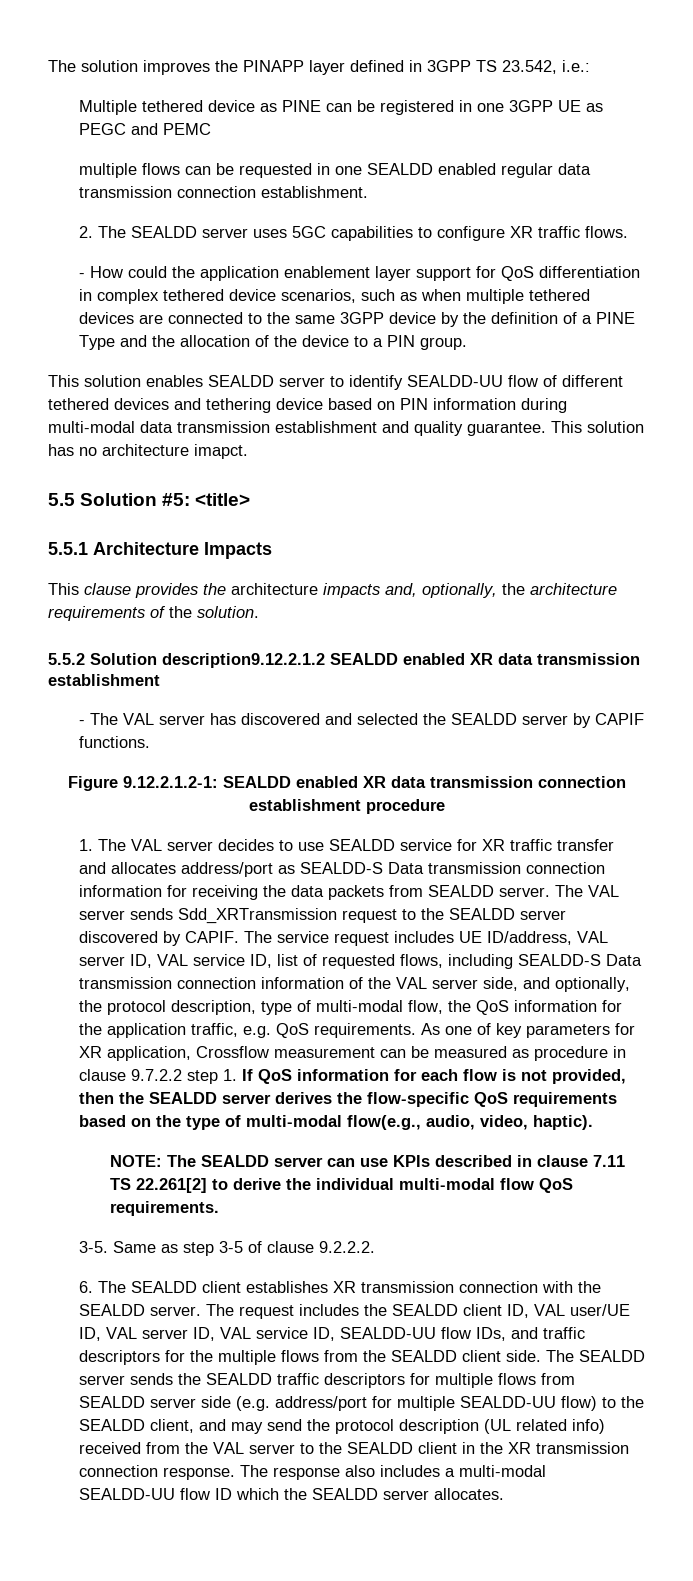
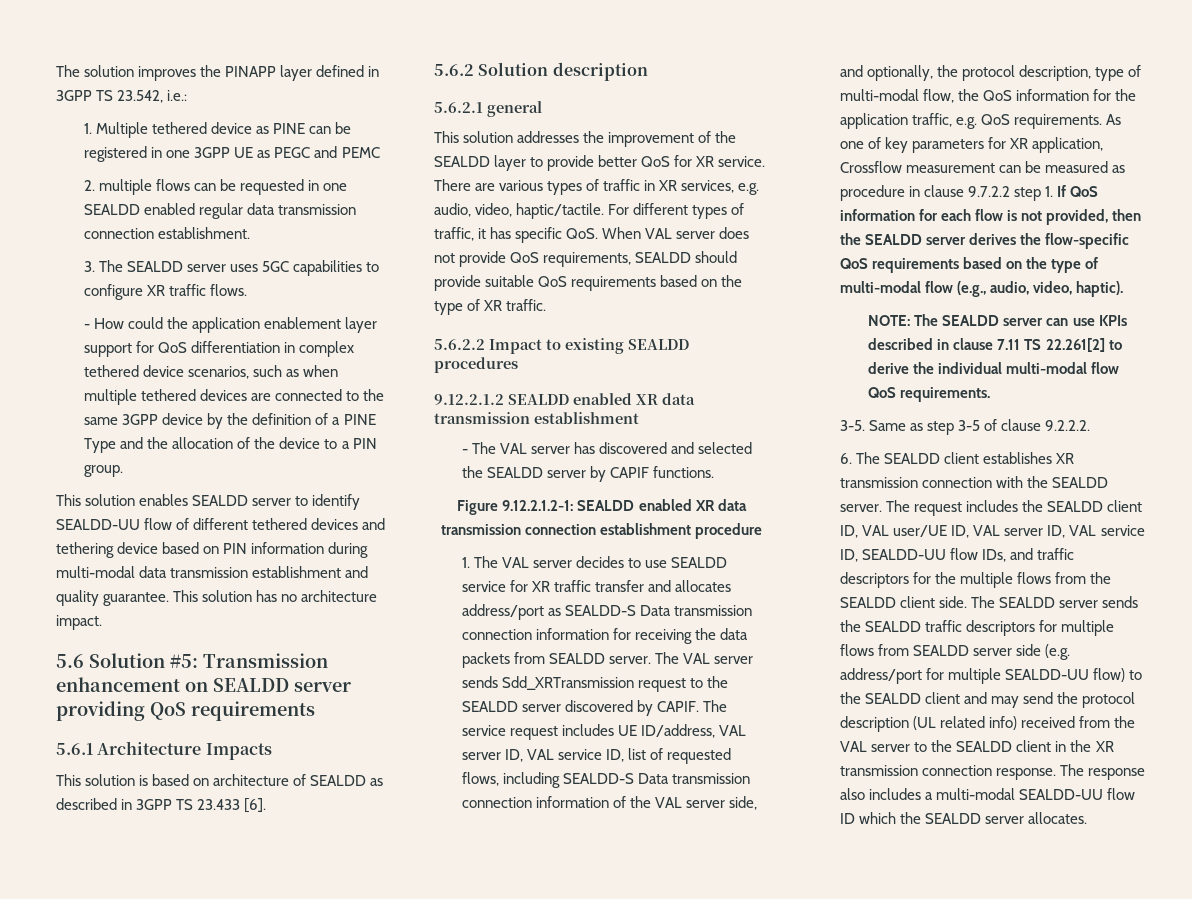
- Multiple tethered device as PINE can be registered in one 3GPP UE as PEGC and PEMC
+ 1. Multiple tethered device as PINE can be registered in one 3GPP UE as PEGC and PEMC
- multiple flows can be requested in one SEALDD enabled regular data transmission connection establishment.
+ 2. multiple flows can be requested in one SEALDD enabled regular data transmission connection establishment.
- 2. The SEALDD server uses 5GC capabilities to configure XR traffic flows.
+ 3. The SEALDD server uses 5GC capabilities to configure XR traffic flows.
- This solution has no architecture imapct.
- 5.5 Solution #5: <title>
- 5.5.1 Architecture Impacts
- This clause provides the architecture impacts and, optionally, the architecture requirements of the solution.
- 5.5.2 Solution description9.12.2.1.2 SEALDD enabled XR data transmission establishment
+ This solution has no architecture impact.
+ 5.6 Solution #5: Transmission enhancement on SEALDD server providing QoS requirements
+ 5.6.1 Architecture Impacts
+ This solution is based on architecture of SEALDD as described in 3GPP TS 23.433 [6].
+ 5.6.2 Solution description
+ 5.6.2.1 general
+ This solution addresses the improvement of the SEALDD layer to provide better QoS for XR service. There are various types of traffic in XR services, e.g. audio, video, haptic/tactile. For different types of traffic, it has specific QoS. When VAL server does not provide QoS requirements, SEALDD should provide suitable QoS requirements based on the type of XR traffic.
+ 5.6.2.2 Impact to existing SEALDD procedures
+ 9.12.2.1.2 SEALDD enabled XR data transmission establishment
- As one of key parameters for XR application, Crossflow measurement can be measured as procedure in clause 9.7.2.2 step 1. If QoS information for each flow is not provided, then the SEALDD server derives the flow-specific QoS requirements based on the type of multi-modal flow(e.g., audio, video, haptic).
+ As one of key parameters for XR application, Crossflow measurement can be measured as procedure in clause 9.7.2.2 step 1. If QoS information for each flow is not provided, then the SEALDD server derives the flow-specific QoS requirements based on the type of multi-modal flow (e.g., audio, video, haptic).
- The SEALDD server sends the SEALDD traffic descriptors for multiple flows from SEALDD server side (e.g. address/port for multiple SEALDD-UU flow) to the SEALDD client, and may send the protocol description (UL related info) received from the VAL server to the SEALDD client in the XR transmission connection response.
+ The SEALDD server sends the SEALDD traffic descriptors for multiple flows from SEALDD server side (e.g. address/port for multiple SEALDD-UU flow) to the SEALDD client and may send the protocol description (UL related info) received from the VAL server to the SEALDD client in the XR transmission connection response.

